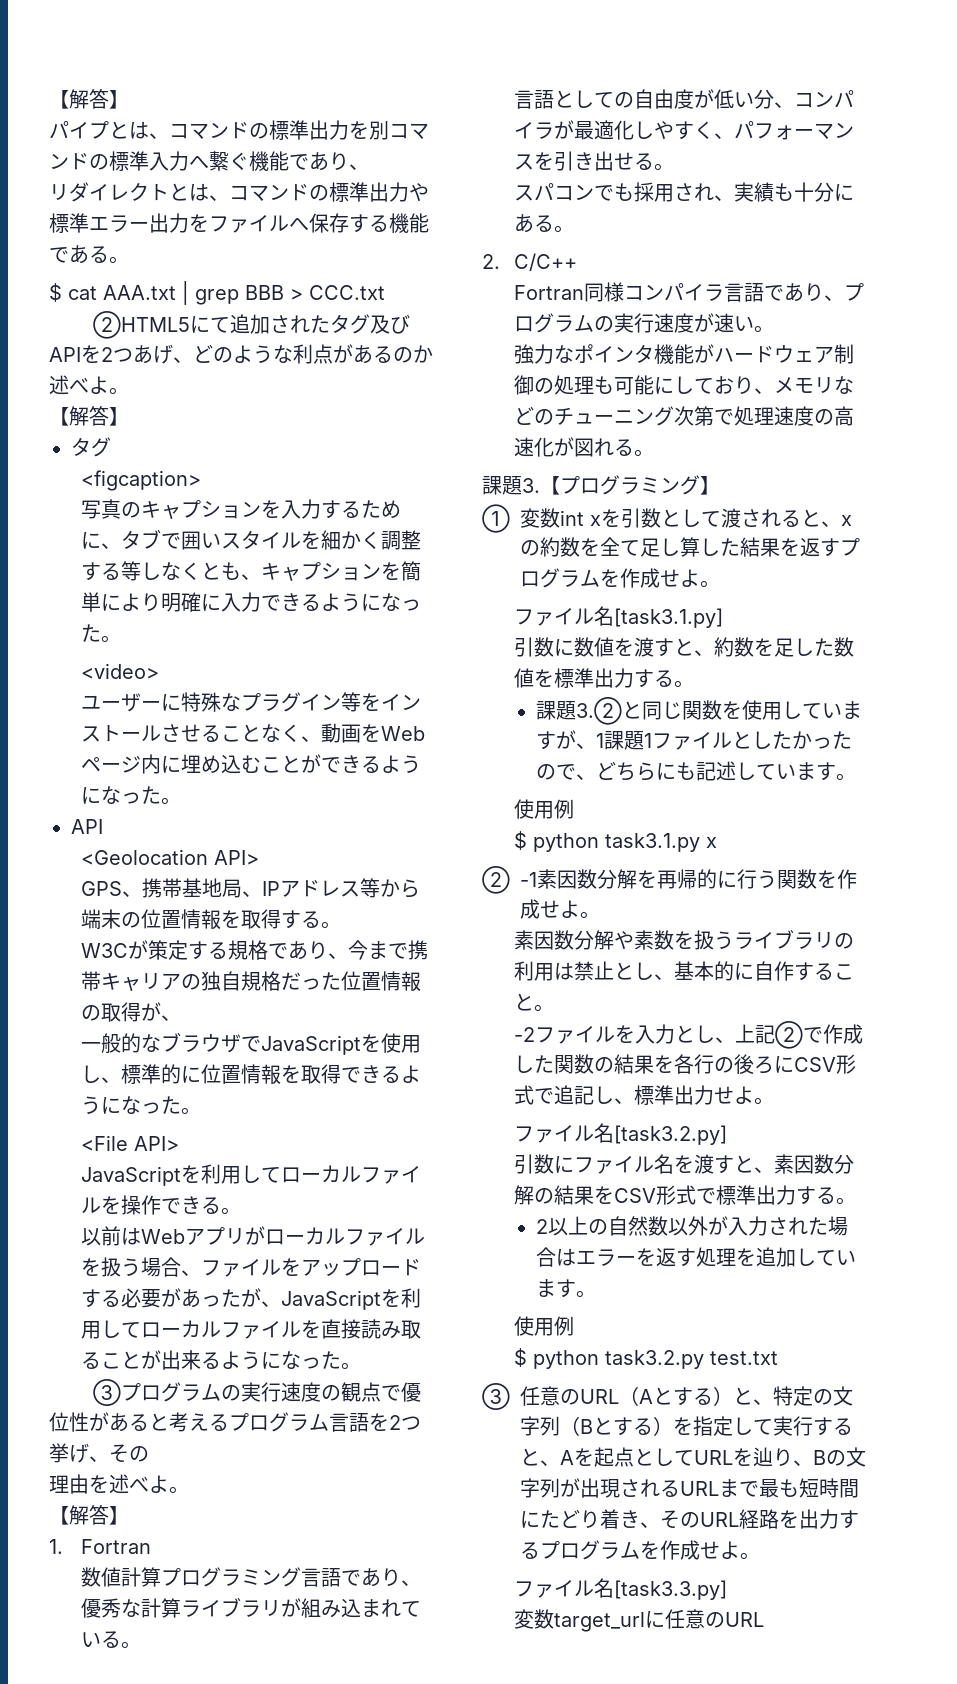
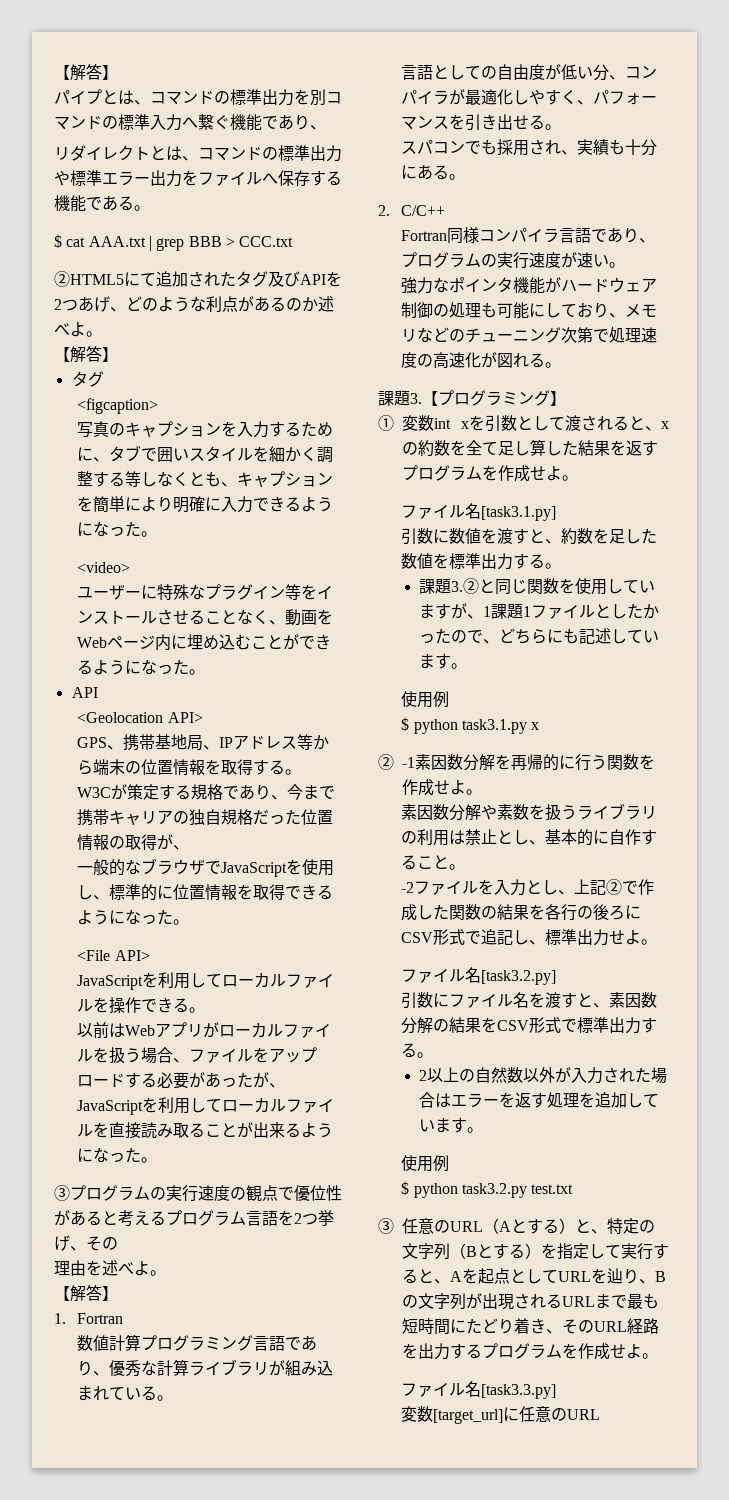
- 変数target_urlに任意のURL
+ 変数[target_url]に任意のURL

